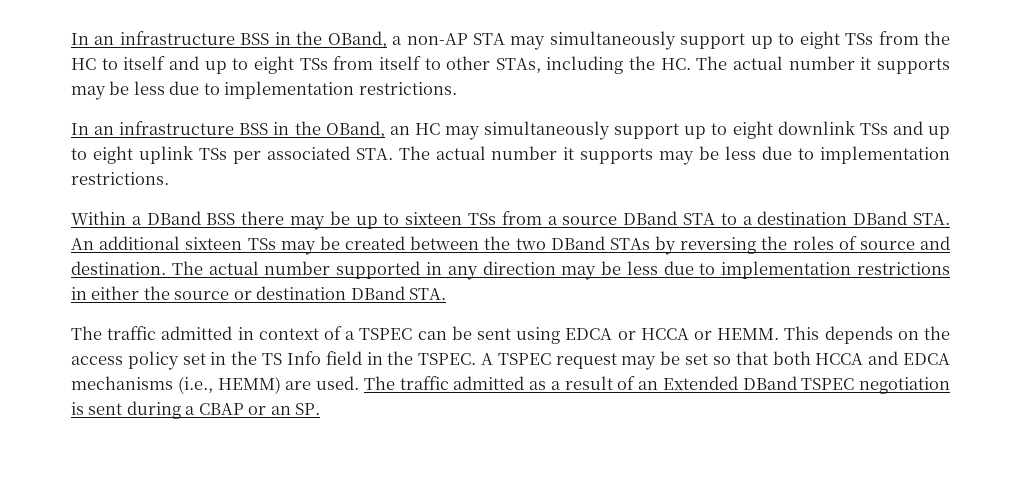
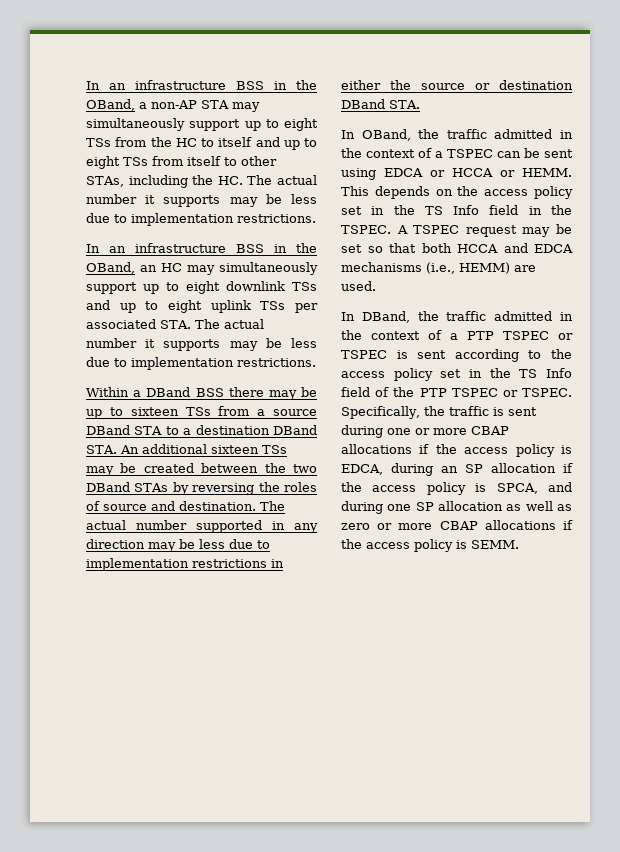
- The traffic admitted in context of a TSPEC can be sent using EDCA or HCCA or HEMM.
+ In OBand, the traffic admitted in the context of a TSPEC can be sent using EDCA or HCCA or HEMM.
- A TSPEC request may be set so that both HCCA and EDCA mechanisms (i.e., HEMM) are used. The traffic admitted as a result of an Extended DBand TSPEC negotiation is sent during a CBAP or an SP.
+ A TSPEC request may be set so that both HCCA and EDCA mechanisms (i.e., HEMM) are used.
+ In DBand, the traffic admitted in the context of a PTP TSPEC or TSPEC is sent according to the access policy set in the TS Info field of the PTP TSPEC or TSPEC. Specifically, the traffic is sent during one or more CBAP allocations if the access policy is EDCA, during an SP allocation if the access policy is SPCA, and during one SP allocation as well as zero or more CBAP allocations if the access policy is SEMM.

